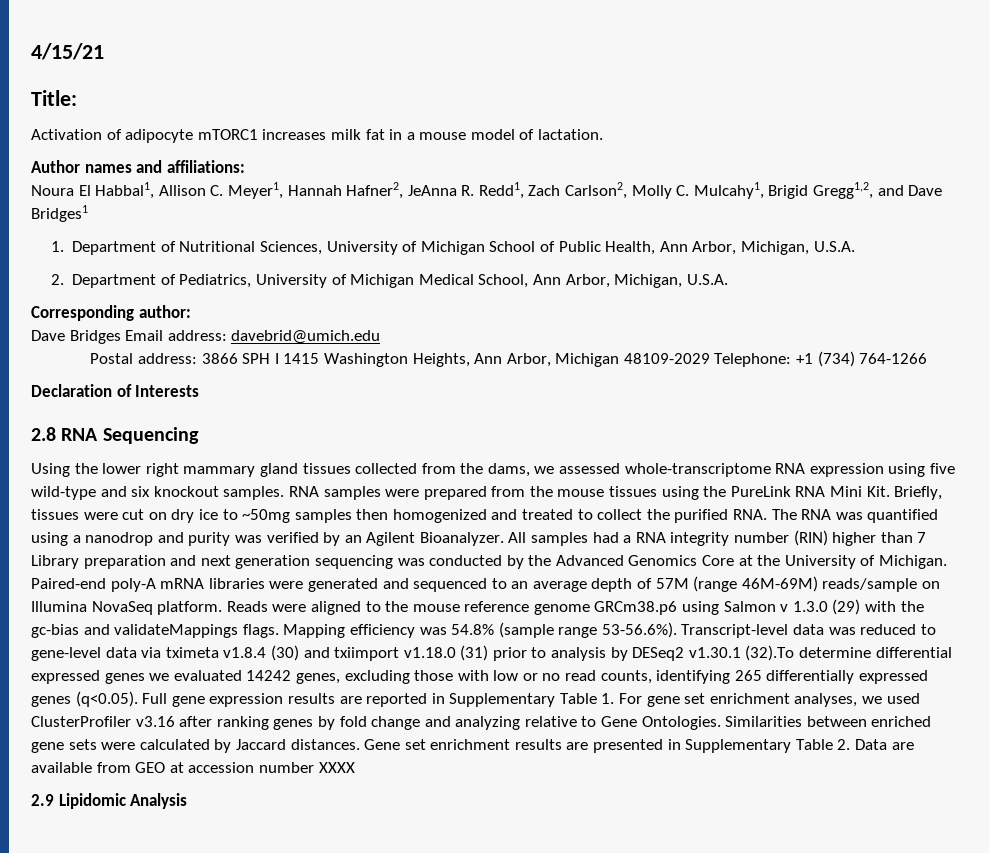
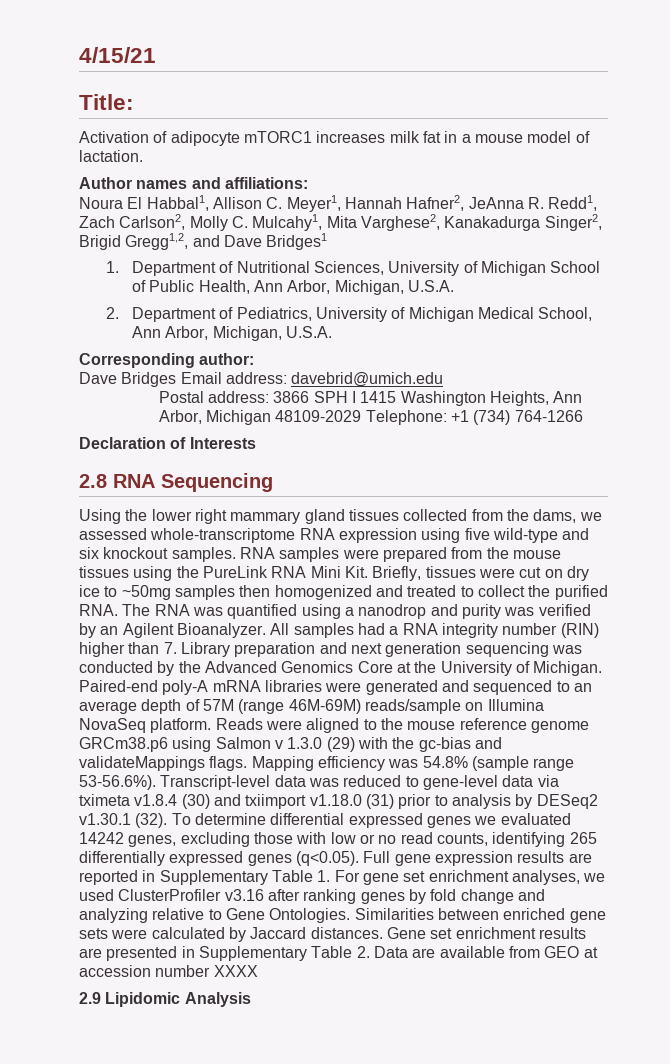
- Noura El Habbal1, Allison C. Meyer1, Hannah Hafner2, JeAnna R. Redd1, Zach Carlson2, Molly C. Mulcahy1, Brigid Gregg1,2, and Dave Bridges1
+ Noura El Habbal1, Allison C. Meyer1, Hannah Hafner2, JeAnna R. Redd1, Zach Carlson2, Molly C. Mulcahy1, Mita Varghese2, Kanakadurga Singer2, Brigid Gregg1,2, and Dave Bridges1
- All samples had a RNA integrity number (RIN) higher than 7 Library preparation and next generation sequencing was conducted by the Advanced Genomics Core at the University of Michigan.
+ All samples had a RNA integrity number (RIN) higher than 7. Library preparation and next generation sequencing was conducted by the Advanced Genomics Core at the University of Michigan.
- Mapping efficiency was 54.8% (sample range 53-56.6%). Transcript-level data was reduced to gene-level data via tximeta v1.8.4 (30) and txiimport v1.18.0 (31) prior to analysis by DESeq2 v1.30.1 (32).To determine differential expressed genes we evaluated 14242 genes, excluding those with low or no read counts, identifying 265 differentially expressed genes (q<0.05). Full gene expression results are reported in Supplementary Table 1. For gene set enrichment analyses, we used ClusterProfiler v3.16 after ranking genes by fold change and analyzing relative to Gene Ontologies.
+ Mapping efficiency was 54.8% (sample range 53-56.6%). Transcript-level data was reduced to gene-level data via tximeta v1.8.4 (30) and txiimport v1.18.0 (31) prior to analysis by DESeq2 v1.30.1 (32). To determine differential expressed genes we evaluated 14242 genes, excluding those with low or no read counts, identifying 265 differentially expressed genes (q<0.05). Full gene expression results are reported in Supplementary Table 1. For gene set enrichment analyses, we used ClusterProfiler v3.16 after ranking genes by fold change and analyzing relative to Gene Ontologies.

